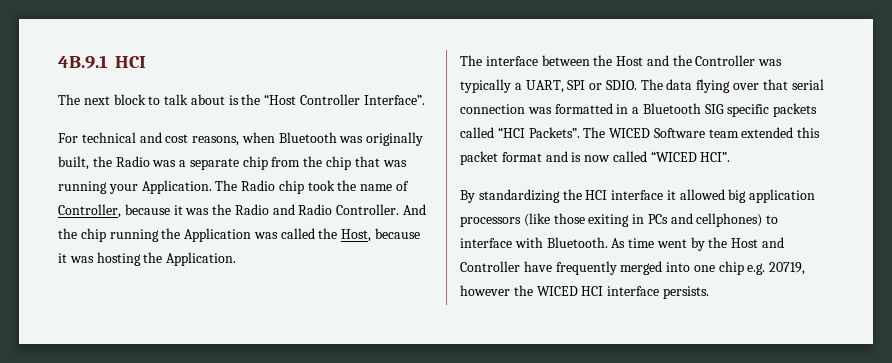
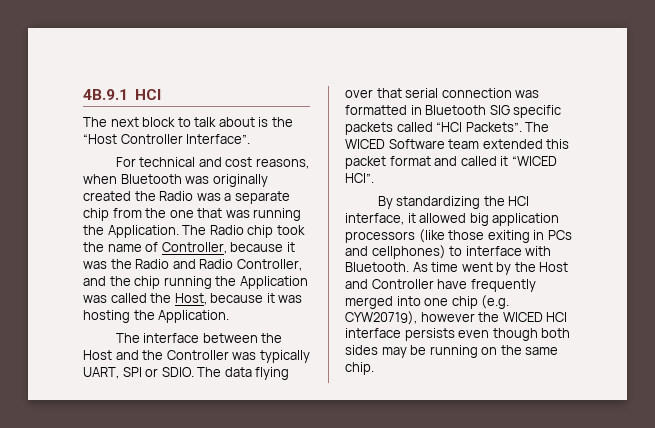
- For technical and cost reasons, when Bluetooth was originally built, the Radio was a separate chip from the chip that was running your Application.
+ For technical and cost reasons, when Bluetooth was originally created the Radio was a separate chip from the one that was running the Application.
- The Radio chip took the name of Controller, because it was the Radio and Radio Controller. And the chip running the Application was called the Host, because it was hosting the Application.
+ The Radio chip took the name of Controller, because it was the Radio and Radio Controller, and the chip running the Application was called the Host, because it was hosting the Application.
- The interface between the Host and the Controller was typically a UART, SPI or SDIO.
+ The interface between the Host and the Controller was typically UART, SPI or SDIO.
- The data flying over that serial connection was formatted in a Bluetooth SIG specific packets called “HCI Packets”.
+ The data flying over that serial connection was formatted in Bluetooth SIG specific packets called “HCI Packets”.
- The WICED Software team extended this packet format and is now called “WICED HCI”.
+ The WICED Software team extended this packet format and called it “WICED HCI”.
- By standardizing the HCI interface it allowed big application processors (like those exiting in PCs and cellphones) to interface with Bluetooth.
+ By standardizing the HCI interface, it allowed big application processors (like those exiting in PCs and cellphones) to interface with Bluetooth.
- As time went by the Host and Controller have frequently merged into one chip e.g. 20719, however the WICED HCI interface persists.
+ As time went by the Host and Controller have frequently merged into one chip (e.g. CYW20719), however the WICED HCI interface persists even though both sides may be running on the same chip.

